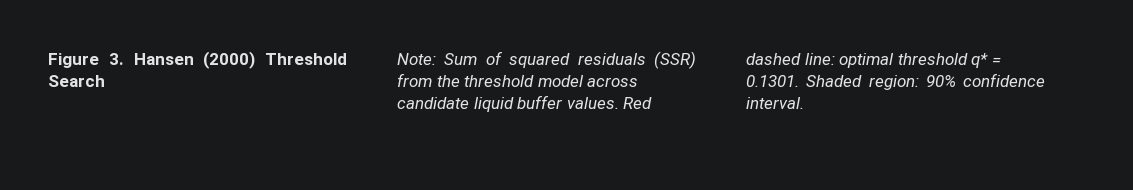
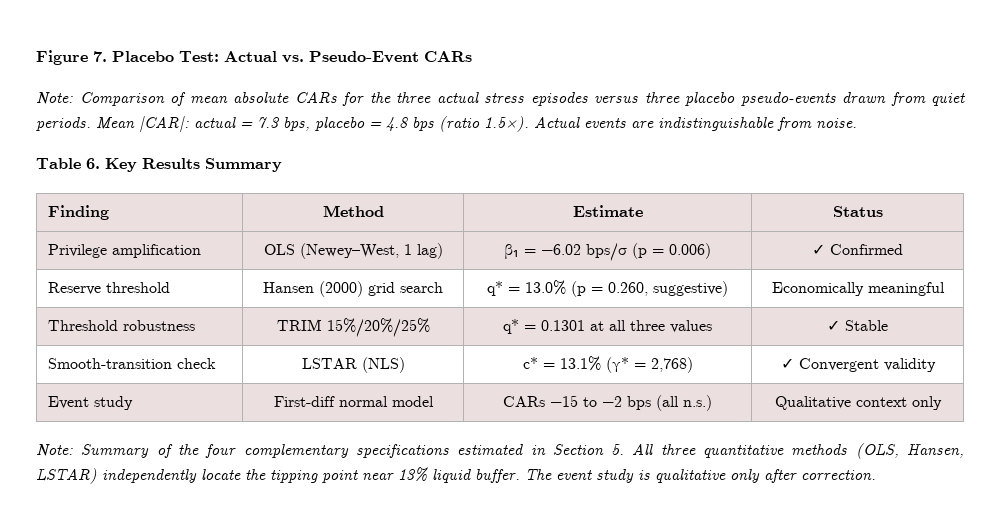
- Figure 3. Hansen (2000) Threshold Search
- Note: Sum of squared residuals (SSR) from the threshold model across candidate liquid buffer values. Red dashed line: optimal threshold q* = 0.1301. Shaded region: 90% confidence interval.
+ Figure 7. Placebo Test: Actual vs. Pseudo-Event CARs
+ Note: Comparison of mean absolute CARs for the three actual stress episodes versus three placebo pseudo-events drawn from quiet periods. Mean |CAR|: actual = 7.3 bps, placebo = 4.8 bps (ratio 1.5×). Actual events are indistinguishable from noise.
+ Table 6. Key Results Summary
+ Finding | Method | Estimate | Status
+ Privilege amplification | OLS (Newey–West, 1 lag) | β₁ = −6.02 bps/σ (p = 0.006) | ✓ Confirmed
+ Reserve threshold | Hansen (2000) grid search | q* = 13.0% (p = 0.260, suggestive) | Economically meaningful
+ Threshold robustness | TRIM 15%/20%/25% | q* = 0.1301 at all three values | ✓ Stable
+ Smooth-transition check | LSTAR (NLS) | c* = 13.1% (γ* = 2,768) | ✓ Convergent validity
+ Event study | First-diff normal model | CARs −15 to −2 bps (all n.s.) | Qualitative context only
+ Note: Summary of the four complementary specifications estimated in Section 5. All three quantitative methods (OLS, Hansen, LSTAR) independently locate the tipping point near 13% liquid buffer. The event study is qualitative only after correction.

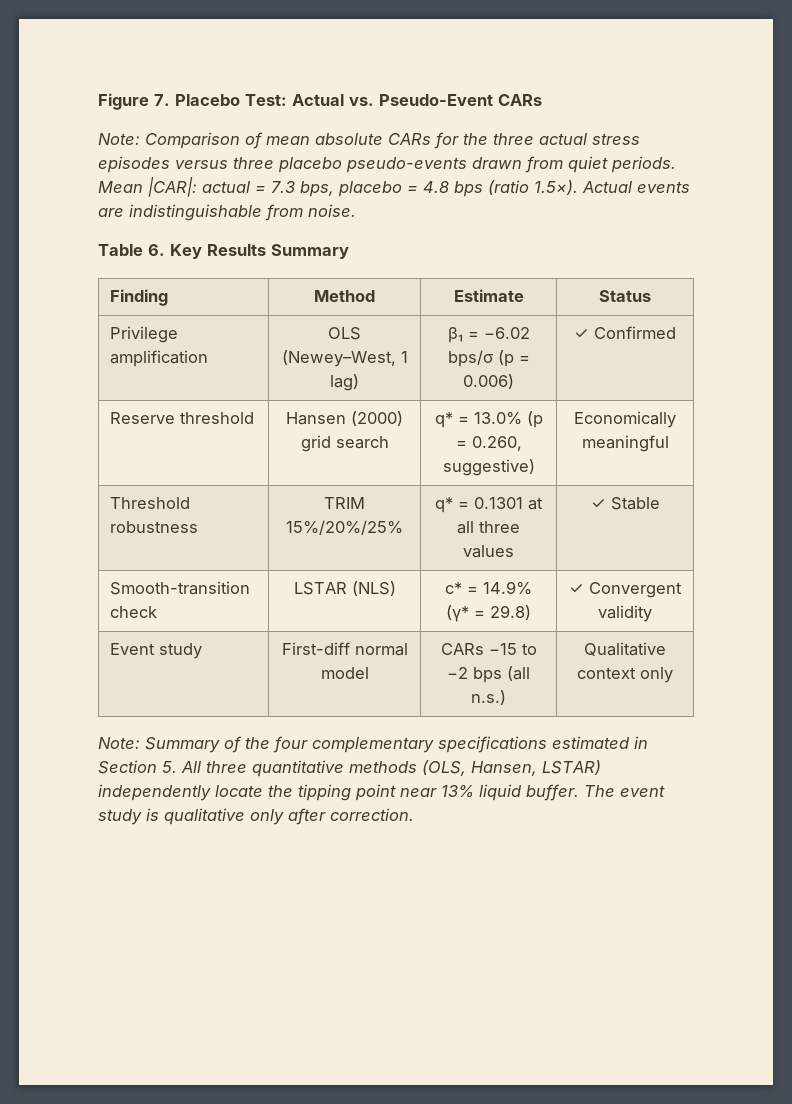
- Smooth-transition check | LSTAR (NLS) | c* = 13.1% (γ* = 2,768) | ✓ Convergent validity
+ Smooth-transition check | LSTAR (NLS) | c* = 14.9% (γ* = 29.8) | ✓ Convergent validity

